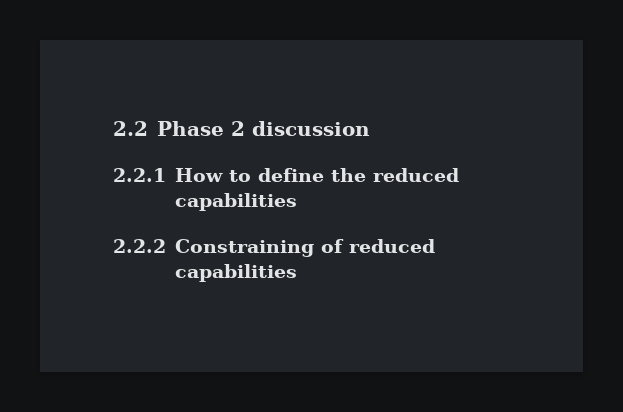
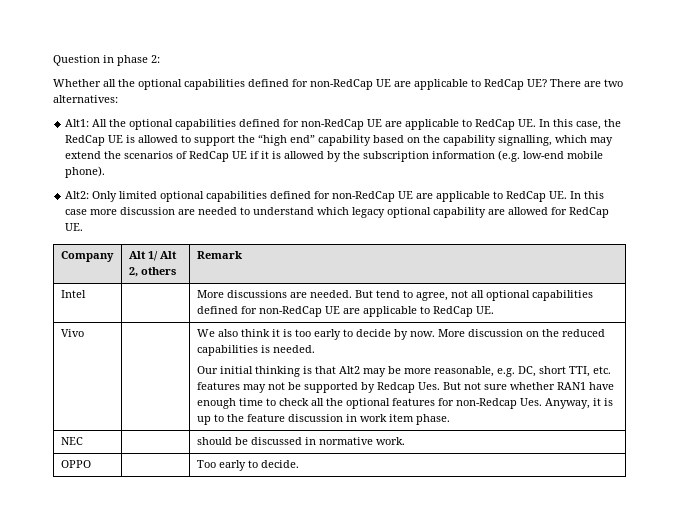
- 2.2 Phase 2 discussion
- 2.2.1 How to define the reduced capabilities
- 2.2.2 Constraining of reduced capabilities
+ Question in phase 2:
+ Whether all the optional capabilities defined for non-RedCap UE are applicable to RedCap UE? There are two alternatives:
+ Alt1: All the optional capabilities defined for non-RedCap UE are applicable to RedCap UE. In this case, the RedCap UE is allowed to support the “high end” capability based on the capability signalling, which may extend the scenarios of RedCap UE if it is allowed by the subscription information (e.g. low-end mobile phone).
+ Alt2: Only limited optional capabilities defined for non-RedCap UE are applicable to RedCap UE. In this case more discussion are needed to understand which legacy optional capability are allowed for RedCap UE.
+ Company | Alt 1/ Alt 2, others | Remark
+ Intel | | More discussions are needed. But tend to agree, not all optional capabilities defined for non-RedCap UE are applicable to RedCap UE.
+ Vivo | | We also think it is too early to decide by now. More discussion on the reduced capabilities is needed.
+ Our initial thinking is that Alt2 may be more reasonable, e.g. DC, short TTI, etc. features may not be supported by Redcap Ues. But not sure whether RAN1 have enough time to check all the optional features for non-Redcap Ues. Anyway, it is up to the feature discussion in work item phase.
+ NEC | | should be discussed in normative work.
+ OPPO | | Too early to decide.

